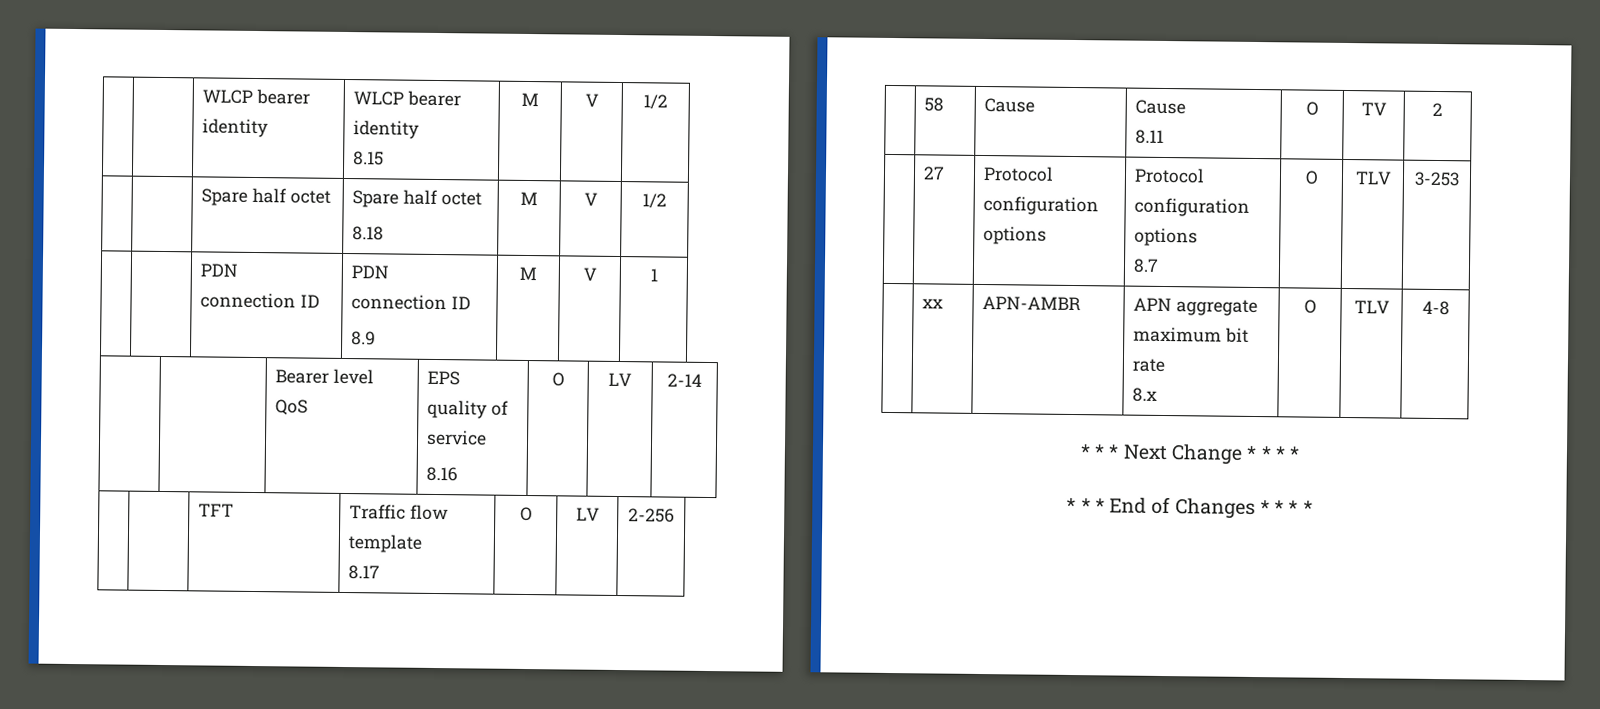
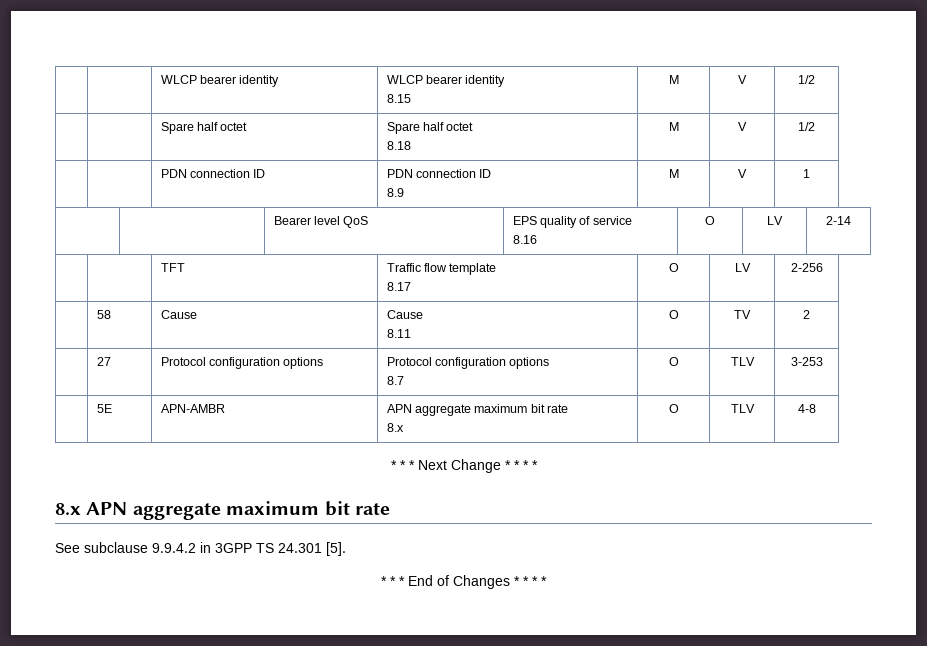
- | xx | APN-AMBR | APN aggregate maximum bit rate
+ | 5E | APN-AMBR | APN aggregate maximum bit rate
+ 8.x APN aggregate maximum bit rate
+ See subclause 9.9.4.2 in 3GPP TS 24.301 [5].

